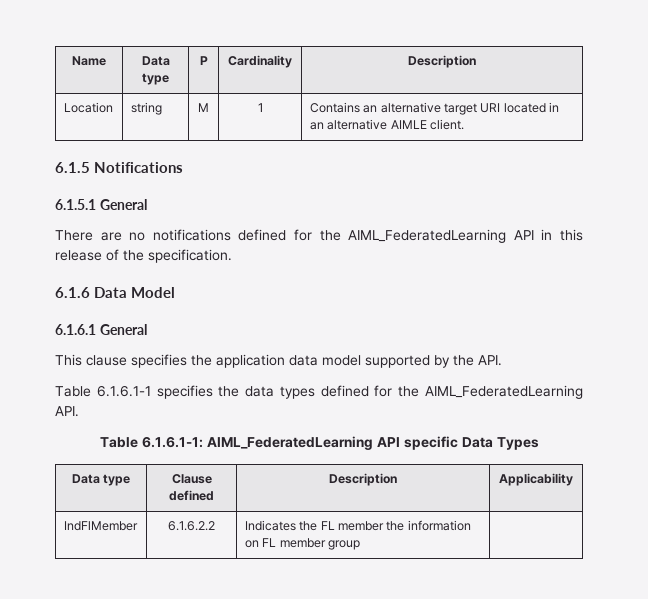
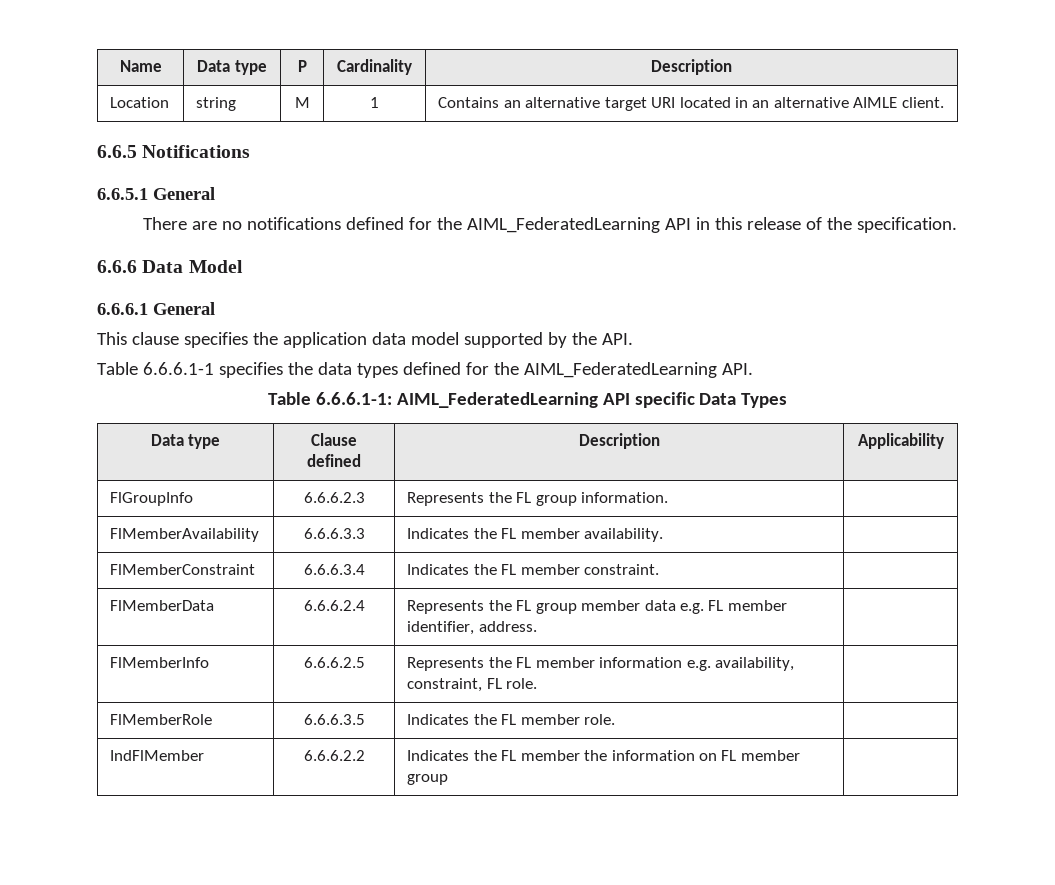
- 6.1.5 Notifications
+ 6.6.5 Notifications
- 6.1.5.1 General
+ 6.6.5.1 General
- 6.1.6 Data Model
+ 6.6.6 Data Model
- 6.1.6.1 General
+ 6.6.6.1 General
- Table 6.1.6.1-1 specifies the data types defined for the AIML_FederatedLearning API.
+ Table 6.6.6.1-1 specifies the data types defined for the AIML_FederatedLearning API.
- Table 6.1.6.1-1: AIML_FederatedLearning API specific Data Types
+ Table 6.6.6.1-1: AIML_FederatedLearning API specific Data Types
+ FlGroupInfo | 6.6.6.2.3 | Represents the FL group information. |
+ FlMemberAvailability | 6.6.6.3.3 | Indicates the FL member availability. |
+ FlMemberConstraint | 6.6.6.3.4 | Indicates the FL member constraint. |
+ FlMemberData | 6.6.6.2.4 | Represents the FL group member data e.g. FL member identifier, address. |
+ FlMemberInfo | 6.6.6.2.5 | Represents the FL member information e.g. availability, constraint, FL role. |
+ FlMemberRole | 6.6.6.3.5 | Indicates the FL member role. |
- IndFlMember | 6.1.6.2.2 | Indicates the FL member the information on FL member group |
+ IndFlMember | 6.6.6.2.2 | Indicates the FL member the information on FL member group |

